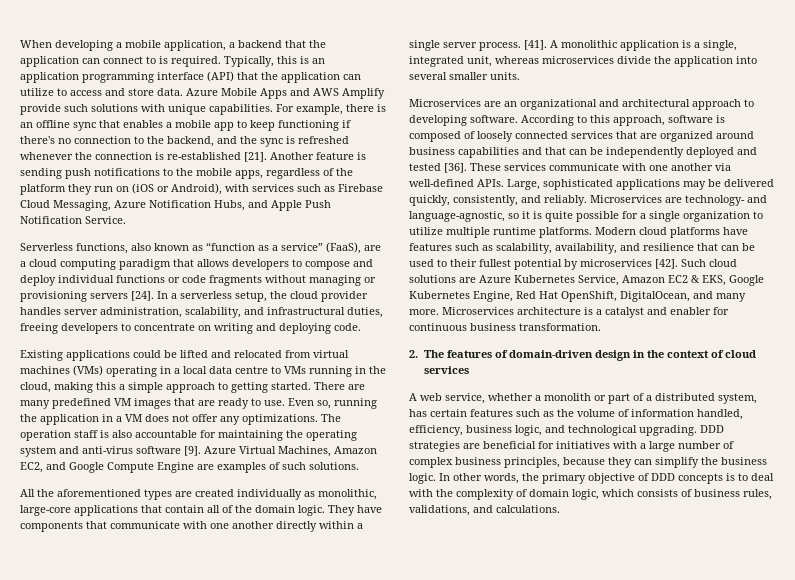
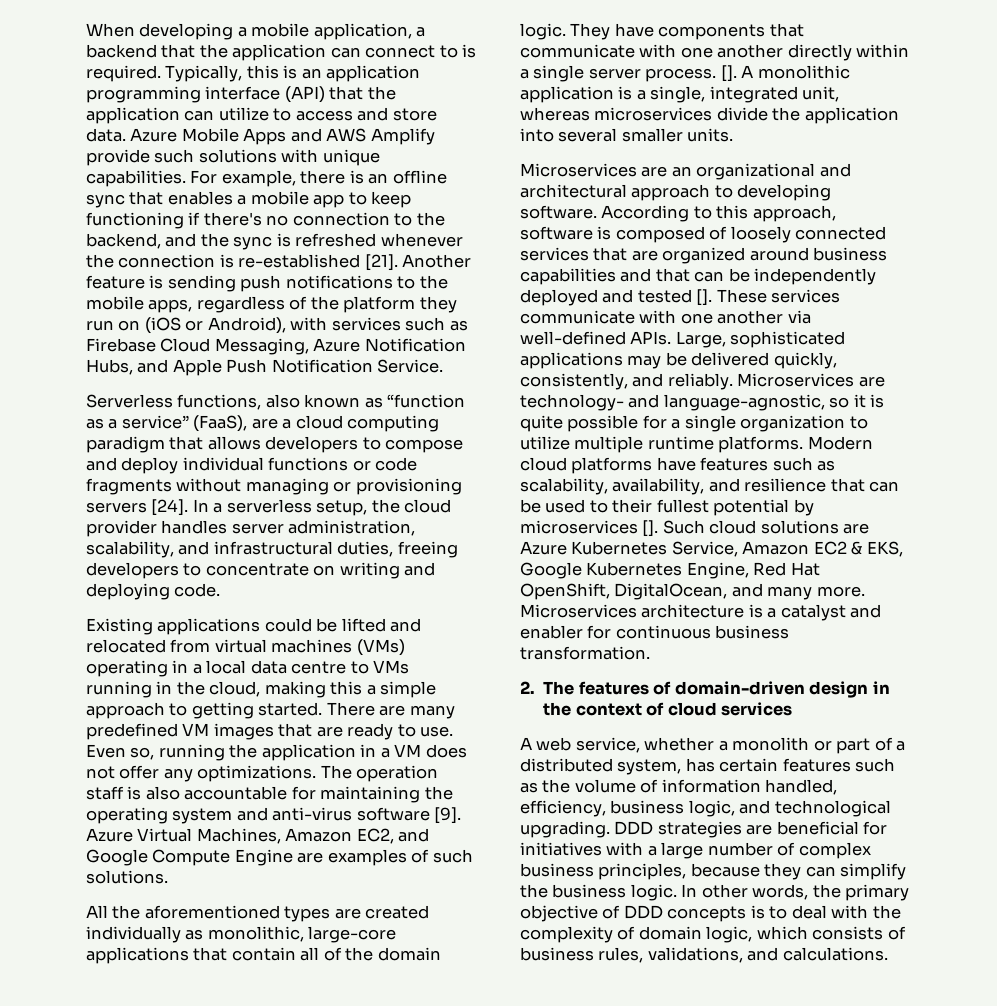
- They have components that communicate with one another directly within a single server process. [41].
+ They have components that communicate with one another directly within a single server process. [].
- According to this approach, software is composed of loosely connected services that are organized around business capabilities and that can be independently deployed and tested [36].
+ According to this approach, software is composed of loosely connected services that are organized around business capabilities and that can be independently deployed and tested [].
- Modern cloud platforms have features such as scalability, availability, and resilience that can be used to their fullest potential by microservices [42].
+ Modern cloud platforms have features such as scalability, availability, and resilience that can be used to their fullest potential by microservices [].

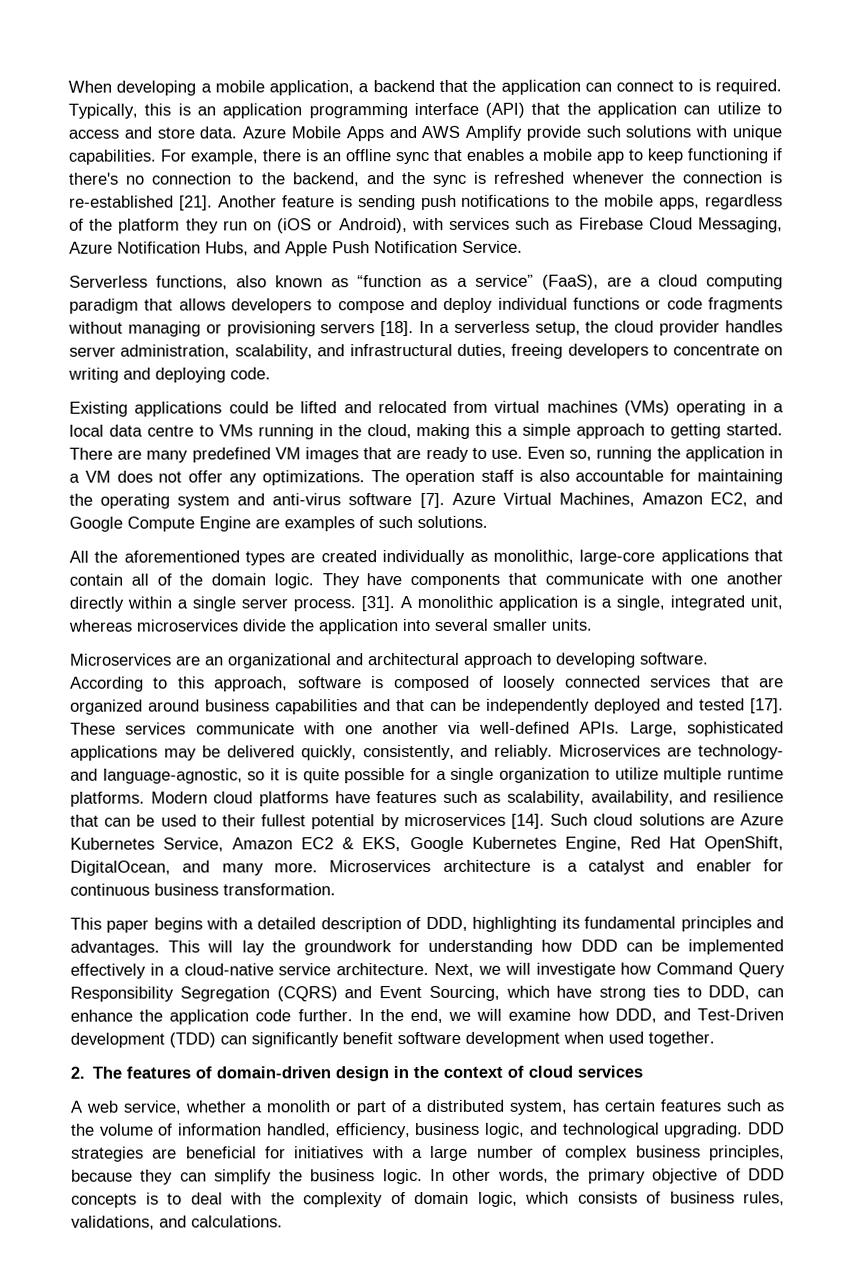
- Serverless functions, also known as “function as a service” (FaaS), are a cloud computing paradigm that allows developers to compose and deploy individual functions or code fragments without managing or provisioning servers [24].
+ Serverless functions, also known as “function as a service” (FaaS), are a cloud computing paradigm that allows developers to compose and deploy individual functions or code fragments without managing or provisioning servers [18].
- The operation staff is also accountable for maintaining the operating system and anti-virus software [9].
+ The operation staff is also accountable for maintaining the operating system and anti-virus software [7].
- They have components that communicate with one another directly within a single server process. [].
+ They have components that communicate with one another directly within a single server process. [31].
- According to this approach, software is composed of loosely connected services that are organized around business capabilities and that can be independently deployed and tested [].
+ According to this approach, software is composed of loosely connected services that are organized around business capabilities and that can be independently deployed and tested [17].
- Modern cloud platforms have features such as scalability, availability, and resilience that can be used to their fullest potential by microservices [].
+ Modern cloud platforms have features such as scalability, availability, and resilience that can be used to their fullest potential by microservices [14].
+ This paper begins with a detailed description of DDD, highlighting its fundamental principles and advantages. This will lay the groundwork for understanding how DDD can be implemented effectively in a cloud-native service architecture. Next, we will investigate how Command Query Responsibility Segregation (CQRS) and Event Sourcing, which have strong ties to DDD, can enhance the application code further. In the end, we will examine how DDD, and Test-Driven development (TDD) can significantly benefit software development when used together.

